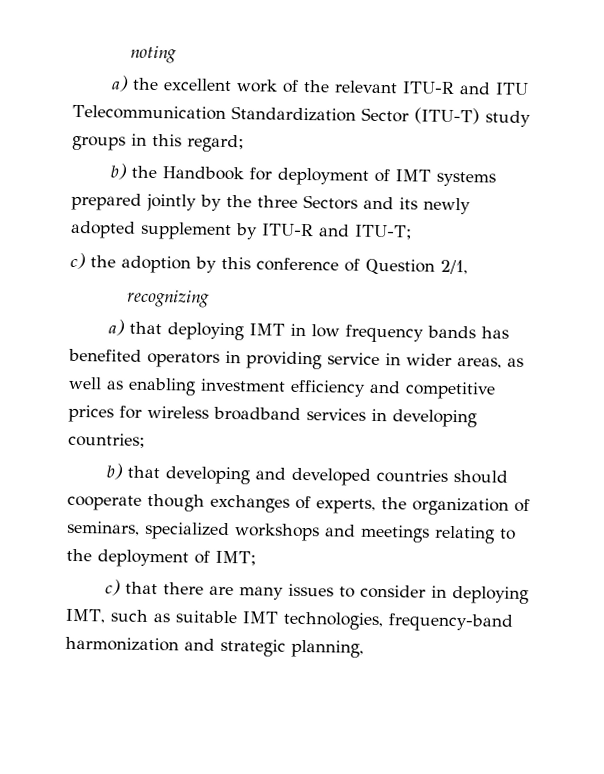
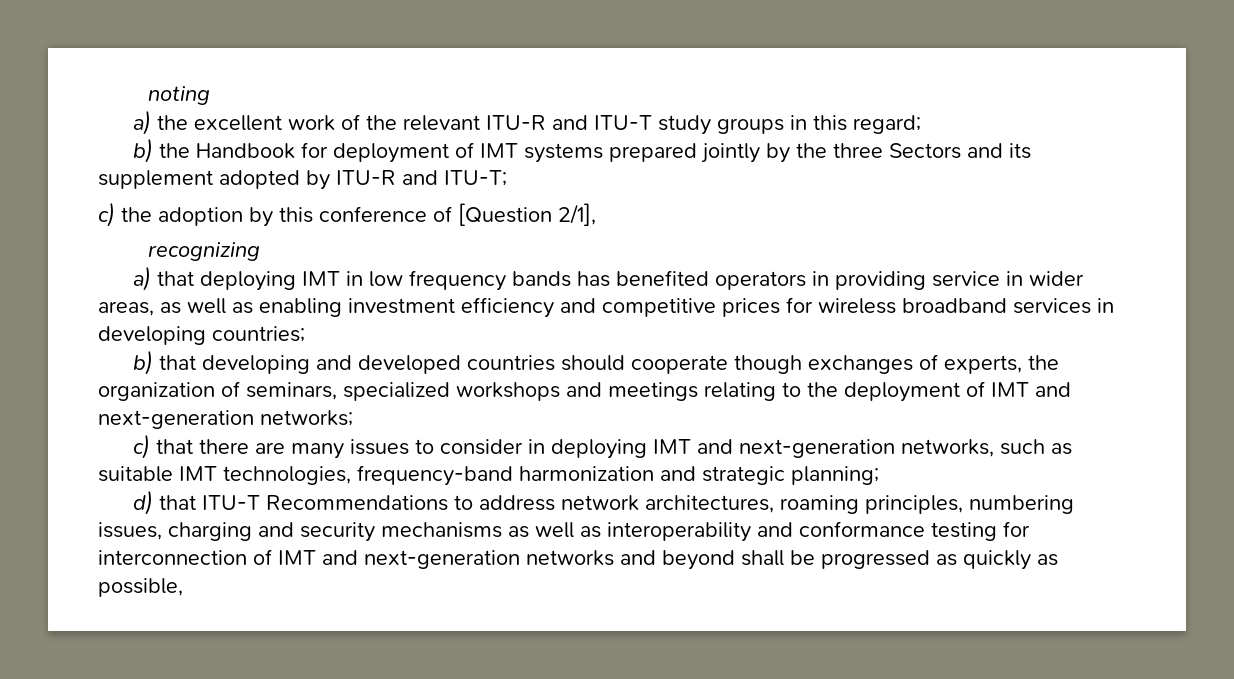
- a) the excellent work of the relevant ITU-R and ITU Telecommunication Standardization Sector (ITU-T) study groups in this regard;
+ a) the excellent work of the relevant ITU-R and ITU-T study groups in this regard;
- b) the Handbook for deployment of IMT systems prepared jointly by the three Sectors and its newly adopted supplement by ITU-R and ITU-T;
+ b) the Handbook for deployment of IMT systems prepared jointly by the three Sectors and its supplement adopted by ITU-R and ITU-T;
- c) the adoption by this conference of Question 2/1,
+ c) the adoption by this conference of [Question 2/1],
- b) that developing and developed countries should cooperate though exchanges of experts, the organization of seminars, specialized workshops and meetings relating to the deployment of IMT;
+ b) that developing and developed countries should cooperate though exchanges of experts, the organization of seminars, specialized workshops and meetings relating to the deployment of IMT and next-generation networks;
- c) that there are many issues to consider in deploying IMT, such as suitable IMT technologies, frequency-band harmonization and strategic planning,
+ c) that there are many issues to consider in deploying IMT and next-generation networks, such as suitable IMT technologies, frequency-band harmonization and strategic planning;
+ d) that ITU-T Recommendations to address network architectures, roaming principles, numbering issues, charging and security mechanisms as well as interoperability and conformance testing for interconnection of IMT and next-generation networks and beyond shall be progressed as quickly as possible,

